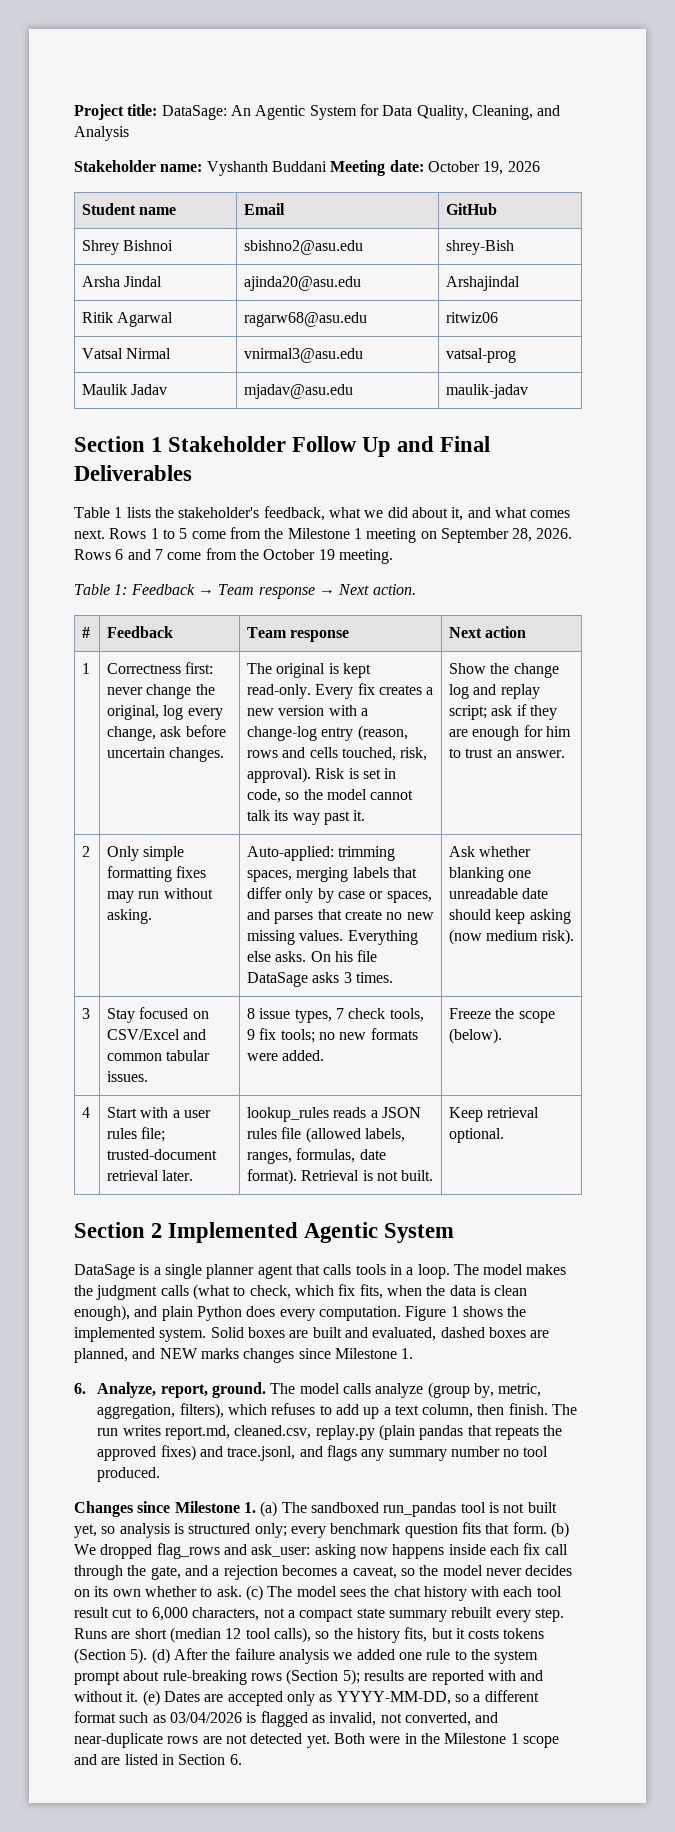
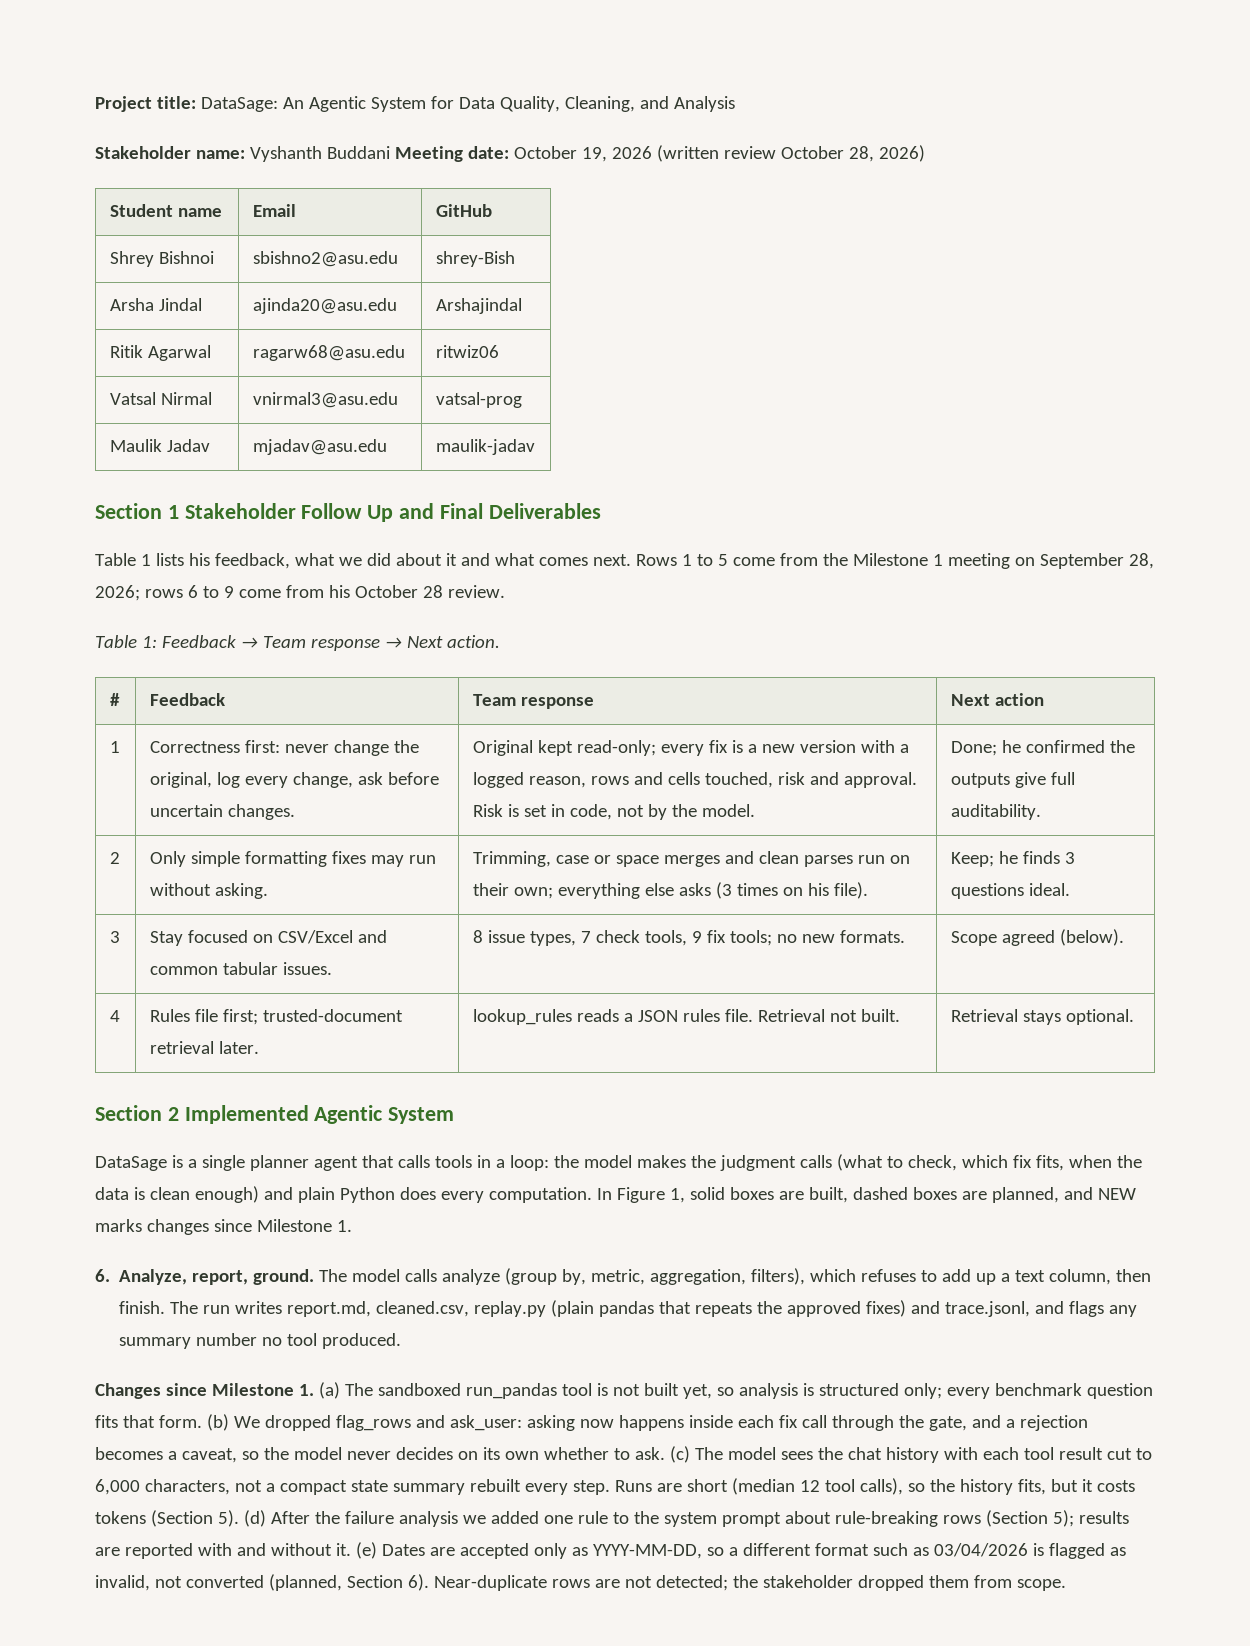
- Stakeholder name: Vyshanth Buddani Meeting date: October 19, 2026
+ Stakeholder name: Vyshanth Buddani Meeting date: October 19, 2026 (written review October 28, 2026)
- Table 1 lists the stakeholder's feedback, what we did about it, and what comes next.
+ Table 1 lists his feedback, what we did about it and what comes next.
- Rows 1 to 5 come from the Milestone 1 meeting on September 28, 2026. Rows 6 and 7 come from the October 19 meeting.
+ Rows 1 to 5 come from the Milestone 1 meeting on September 28, 2026; rows 6 to 9 come from his October 28 review.
- The original is kept read-only. Every fix creates a new version with a change-log entry (reason, rows and cells touched, risk, approval).
+ Original kept read-only; every fix is a new version with a logged reason, rows and cells touched, risk and approval.
- Risk is set in code, so the model cannot talk its way past it. | Show the change log and replay script; ask if they are enough for him to trust an answer.
+ Risk is set in code, not by the model. | Done; he confirmed the outputs give full auditability.
- Auto-applied: trimming spaces, merging labels that differ only by case or spaces, and parses that create no new missing values. Everything else asks. On his file DataSage asks 3 times. | Ask whether blanking one unreadable date should keep asking (now medium risk).
+ Trimming, case or space merges and clean parses run on their own; everything else asks (3 times on his file). | Keep; he finds 3 questions ideal.
- 3 | Stay focused on CSV/Excel and common tabular issues. | 8 issue types, 7 check tools, 9 fix tools; no new formats were added. | Freeze the scope (below).
- 4 | Start with a user rules file; trusted-document retrieval later. | lookup_rules reads a JSON rules file (allowed labels, ranges, formulas, date format). Retrieval is not built. | Keep retrieval optional.
+ 3 | Stay focused on CSV/Excel and common tabular issues. | 8 issue types, 7 check tools, 9 fix tools; no new formats. | Scope agreed (below).
+ 4 | Rules file first; trusted-document retrieval later. | lookup_rules reads a JSON rules file. Retrieval not built. | Retrieval stays optional.
- DataSage is a single planner agent that calls tools in a loop. The model makes the judgment calls (what to check, which fix fits, when the data is clean enough), and plain Python does every computation.
+ DataSage is a single planner agent that calls tools in a loop: the model makes the judgment calls (what to check, which fix fits, when the data is clean enough) and plain Python does every computation.
- Figure 1 shows the implemented system. Solid boxes are built and evaluated, dashed boxes are planned, and NEW marks changes since Milestone 1.
+ In Figure 1, solid boxes are built, dashed boxes are planned, and NEW marks changes since Milestone 1.
- (e) Dates are accepted only as YYYY-MM-DD, so a different format such as 03/04/2026 is flagged as invalid, not converted, and near-duplicate rows are not detected yet. Both were in the Milestone 1 scope and are listed in Section 6.
+ (e) Dates are accepted only as YYYY-MM-DD, so a different format such as 03/04/2026 is flagged as invalid, not converted (planned, Section 6). Near-duplicate rows are not detected; the stakeholder dropped them from scope.

